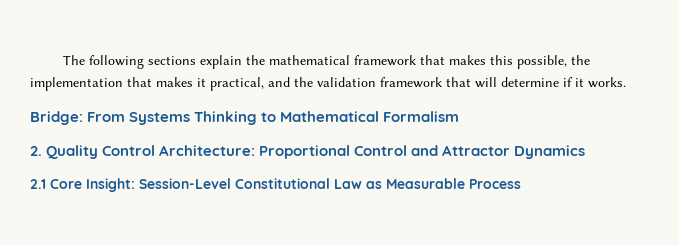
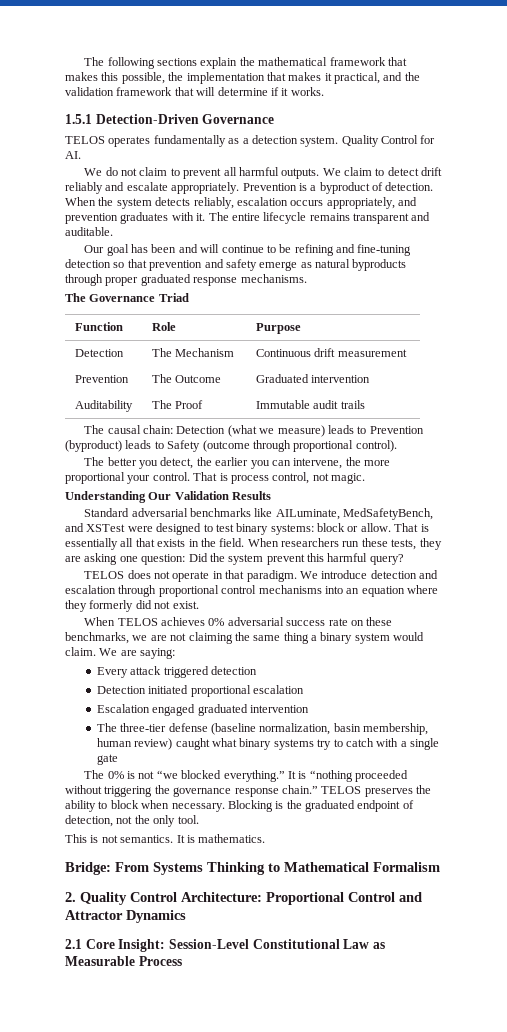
+ 1.5.1 Detection-Driven Governance
+ TELOS operates fundamentally as a detection system. Quality Control for AI.
+ We do not claim to prevent all harmful outputs. We claim to detect drift reliably and escalate appropriately. Prevention is a byproduct of detection. When the system detects reliably, escalation occurs appropriately, and prevention graduates with it. The entire lifecycle remains transparent and auditable.
+ Our goal has been and will continue to be refining and fine-tuning detection so that prevention and safety emerge as natural byproducts through proper graduated response mechanisms.
+ The Governance Triad
+ Function | Role | Purpose
+ Detection | The Mechanism | Continuous drift measurement
+ Prevention | The Outcome | Graduated intervention
+ Auditability | The Proof | Immutable audit trails
+ The causal chain: Detection (what we measure) leads to Prevention (byproduct) leads to Safety (outcome through proportional control).
+ The better you detect, the earlier you can intervene, the more proportional your control. That is process control, not magic.
+ Understanding Our Validation Results
+ Standard adversarial benchmarks like AILuminate, MedSafetyBench, and XSTest were designed to test binary systems: block or allow. That is essentially all that exists in the field. When researchers run these tests, they are asking one question: Did the system prevent this harmful query?
+ TELOS does not operate in that paradigm. We introduce detection and escalation through proportional control mechanisms into an equation where they formerly did not exist.
+ When TELOS achieves 0% adversarial success rate on these benchmarks, we are not claiming the same thing a binary system would claim. We are saying:
+ Every attack triggered detection
+ Detection initiated proportional escalation
+ Escalation engaged graduated intervention
+ The three-tier defense (baseline normalization, basin membership, human review) caught what binary systems try to catch with a single gate
+ The 0% is not “we blocked everything.” It is “nothing proceeded without triggering the governance response chain.” TELOS preserves the ability to block when necessary. Blocking is the graduated endpoint of detection, not the only tool.
+ This is not semantics. It is mathematics.

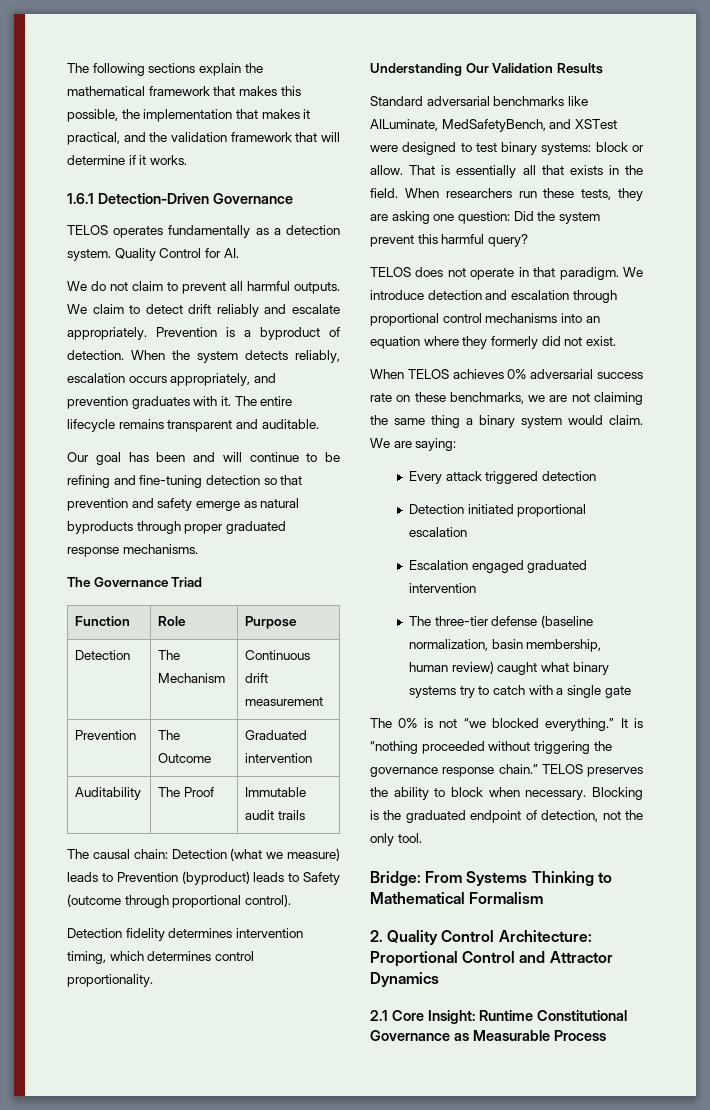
- 1.5.1 Detection-Driven Governance
+ 1.6.1 Detection-Driven Governance
- The better you detect, the earlier you can intervene, the more proportional your control. That is process control, not magic.
+ Detection fidelity determines intervention timing, which determines control proportionality.
- This is not semantics. It is mathematics.
- 2.1 Core Insight: Session-Level Constitutional Law as Measurable Process
+ 2.1 Core Insight: Runtime Constitutional Governance as Measurable Process

